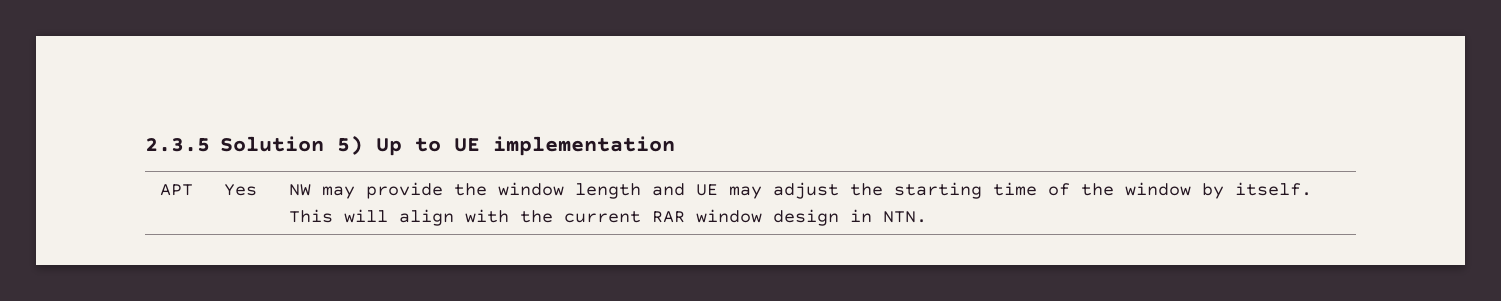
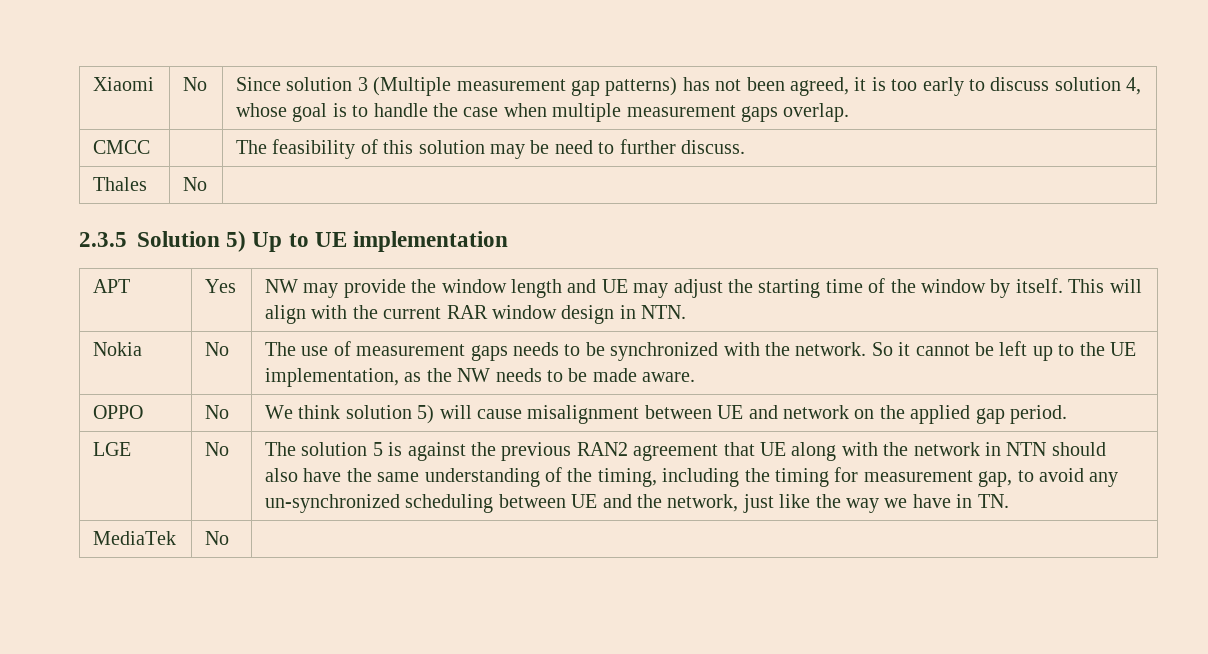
+ Xiaomi | No | Since solution 3 (Multiple measurement gap patterns) has not been agreed, it is too early to discuss solution 4, whose goal is to handle the case when multiple measurement gaps overlap.
+ CMCC | | The feasibility of this solution may be need to further discuss.
+ Thales | No |
+ Nokia | No | The use of measurement gaps needs to be synchronized with the network. So it cannot be left up to the UE implementation, as the NW needs to be made aware.
+ OPPO | No | We think solution 5) will cause misalignment between UE and network on the applied gap period.
+ LGE | No | The solution 5 is against the previous RAN2 agreement that UE along with the network in NTN should also have the same understanding of the timing, including the timing for measurement gap, to avoid any un-synchronized scheduling between UE and the network, just like the way we have in TN.
+ MediaTek | No |

